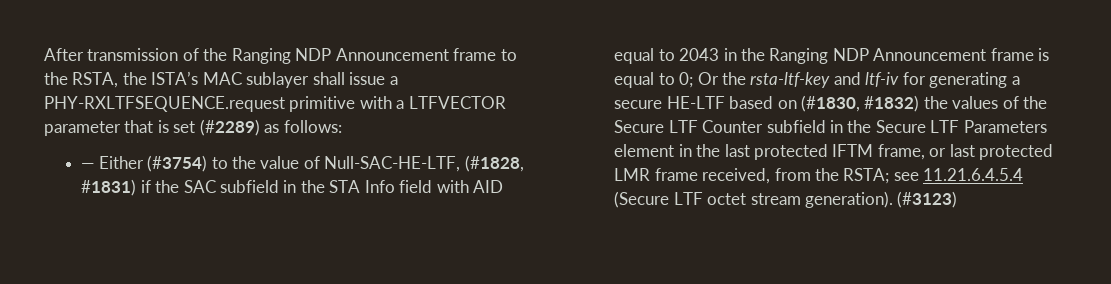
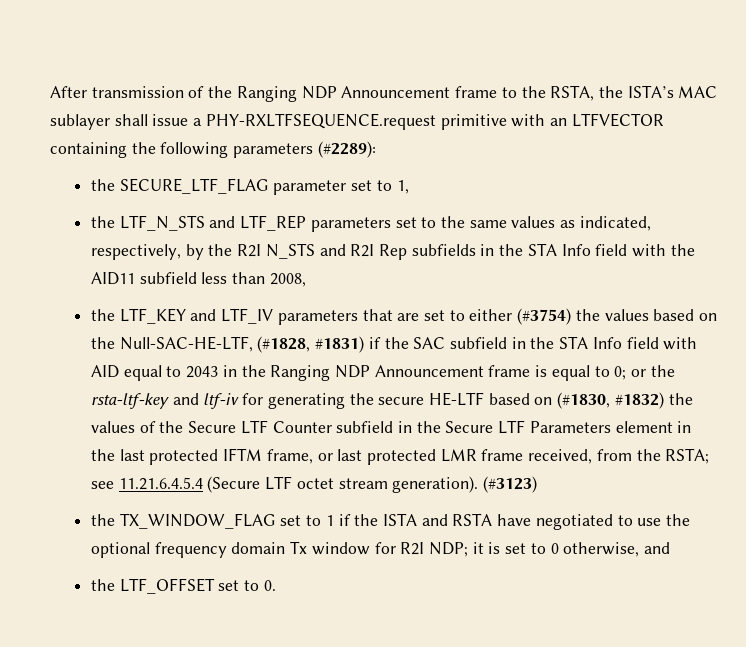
- After transmission of the Ranging NDP Announcement frame to the RSTA, the ISTA’s MAC sublayer shall issue a PHY-RXLTFSEQUENCE.request primitive with a LTFVECTOR parameter that is set (#2289) as follows:
- — Either (#3754) to the value of Null-SAC-HE-LTF, (#1828, #1831) if the SAC subfield in the STA Info field with AID equal to 2043 in the Ranging NDP Announcement frame is equal to 0;
+ After transmission of the Ranging NDP Announcement frame to the RSTA, the ISTA’s MAC sublayer shall issue a PHY-RXLTFSEQUENCE.request primitive with an LTFVECTOR containing the following parameters (#2289):
+ the SECURE_LTF_FLAG parameter set to 1,
+ the LTF_N_STS and LTF_REP parameters set to the same values as indicated, respectively, by the R2I N_STS and R2I Rep subfields in the STA Info field with the AID11 subfield less than 2008,
+ the LTF_KEY and LTF_IV parameters that are set to either (#3754) the values based on the Null-SAC-HE-LTF, (#1828, #1831) if the SAC subfield in the STA Info field with AID equal to 2043 in the Ranging NDP Announcement frame is equal to 0;
- Or the rsta-ltf-key and ltf-iv for generating a secure HE-LTF based on (#1830, #1832) the values of the Secure LTF Counter subfield in the Secure LTF Parameters element in the last protected IFTM frame, or last protected LMR frame received, from the RSTA;
+ or the rsta-ltf-key and ltf-iv for generating the secure HE-LTF based on (#1830, #1832) the values of the Secure LTF Counter subfield in the Secure LTF Parameters element in the last protected IFTM frame, or last protected LMR frame received, from the RSTA;
+ the TX_WINDOW_FLAG set to 1 if the ISTA and RSTA have negotiated to use the optional frequency domain Tx window for R2I NDP; it is set to 0 otherwise, and
+ the LTF_OFFSET set to 0.

